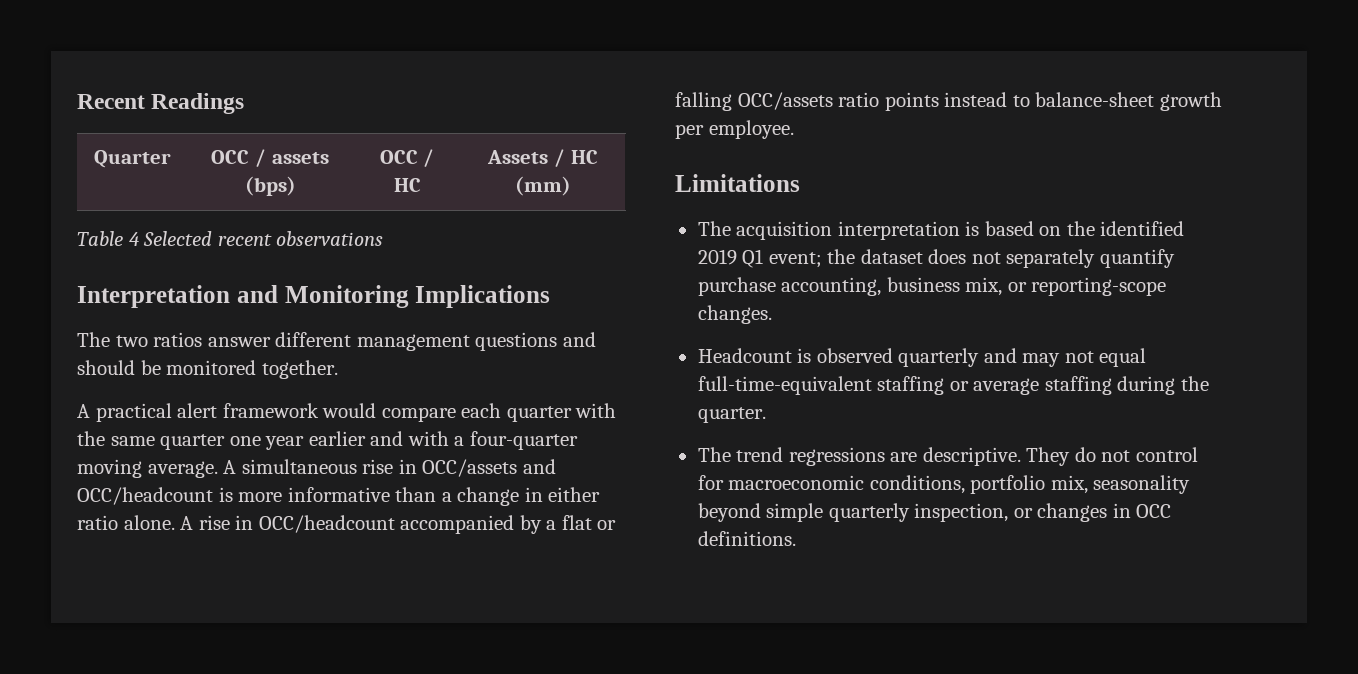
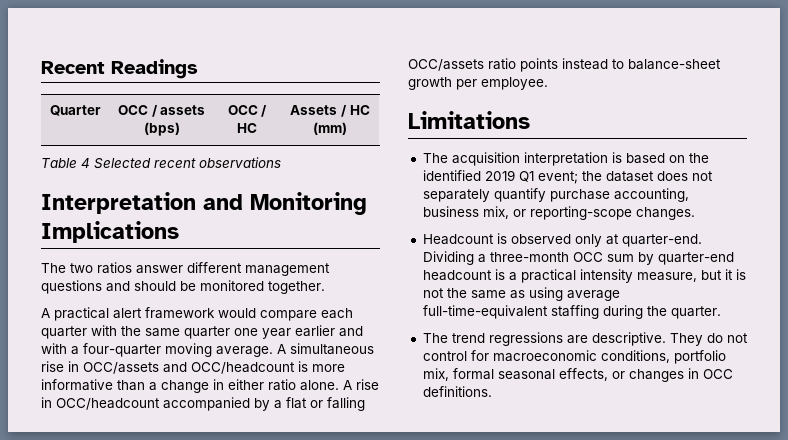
- Headcount is observed quarterly and may not equal full-time-equivalent staffing or average staffing during the quarter.
+ Headcount is observed only at quarter-end. Dividing a three-month OCC sum by quarter-end headcount is a practical intensity measure, but it is not the same as using average full-time-equivalent staffing during the quarter.
- They do not control for macroeconomic conditions, portfolio mix, seasonality beyond simple quarterly inspection, or changes in OCC definitions.
+ They do not control for macroeconomic conditions, portfolio mix, formal seasonal effects, or changes in OCC definitions.

